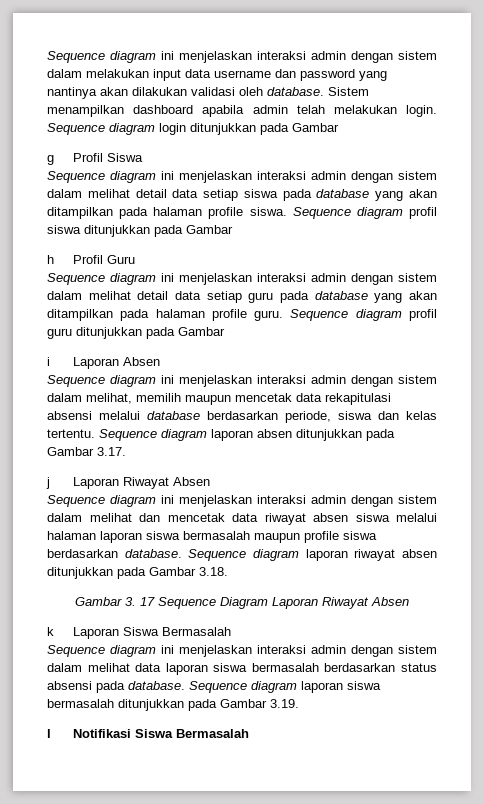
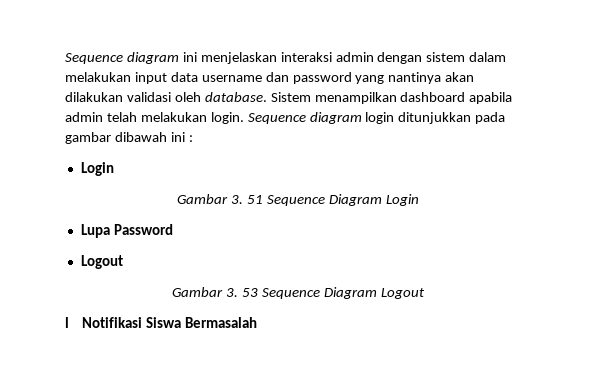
- Sequence diagram login ditunjukkan pada Gambar
- g Profil Siswa
- Sequence diagram ini menjelaskan interaksi admin dengan sistem dalam melihat detail data setiap siswa pada database yang akan ditampilkan pada halaman profile siswa. Sequence diagram profil siswa ditunjukkan pada Gambar
- h Profil Guru
- Sequence diagram ini menjelaskan interaksi admin dengan sistem dalam melihat detail data setiap guru pada database yang akan ditampilkan pada halaman profile guru. Sequence diagram profil guru ditunjukkan pada Gambar
- i Laporan Absen
- Sequence diagram ini menjelaskan interaksi admin dengan sistem dalam melihat, memilih maupun mencetak data rekapitulasi absensi melalui database berdasarkan periode, siswa dan kelas tertentu. Sequence diagram laporan absen ditunjukkan pada Gambar 3.17.
- j Laporan Riwayat Absen
- Sequence diagram ini menjelaskan interaksi admin dengan sistem dalam melihat dan mencetak data riwayat absen siswa melalui halaman laporan siswa bermasalah maupun profile siswa berdasarkan database. Sequence diagram laporan riwayat absen ditunjukkan pada Gambar 3.18.
- Gambar 3. 17 Sequence Diagram Laporan Riwayat Absen
- k Laporan Siswa Bermasalah
- Sequence diagram ini menjelaskan interaksi admin dengan sistem dalam melihat data laporan siswa bermasalah berdasarkan status absensi pada database. Sequence diagram laporan siswa bermasalah ditunjukkan pada Gambar 3.19.
+ Sequence diagram login ditunjukkan pada gambar dibawah ini :
+ Login
+ Gambar 3. 51 Sequence Diagram Login
+ Lupa Password
+ Logout
+ Gambar 3. 53 Sequence Diagram Logout

